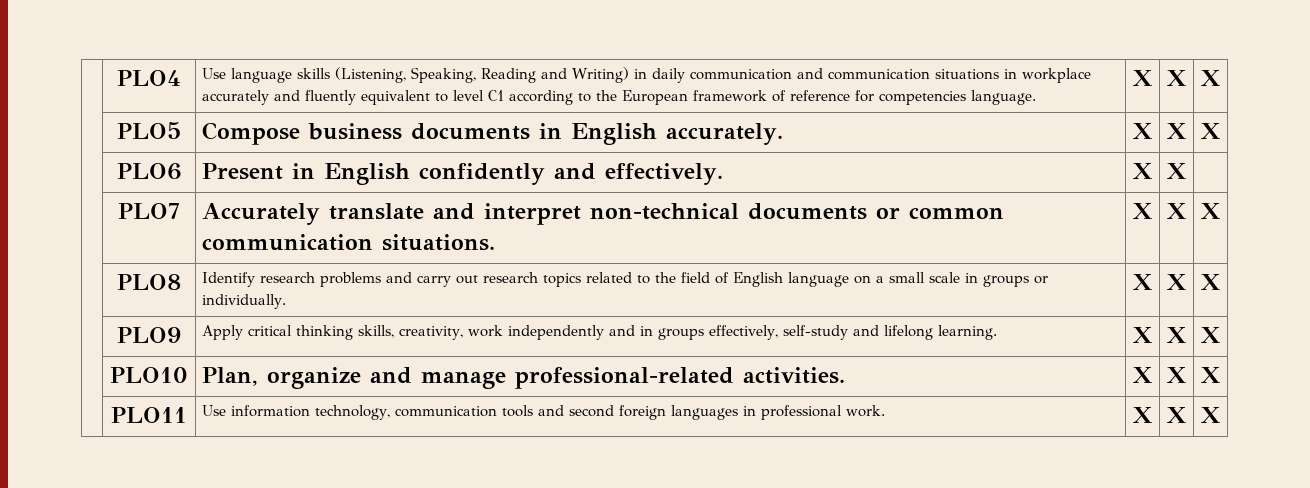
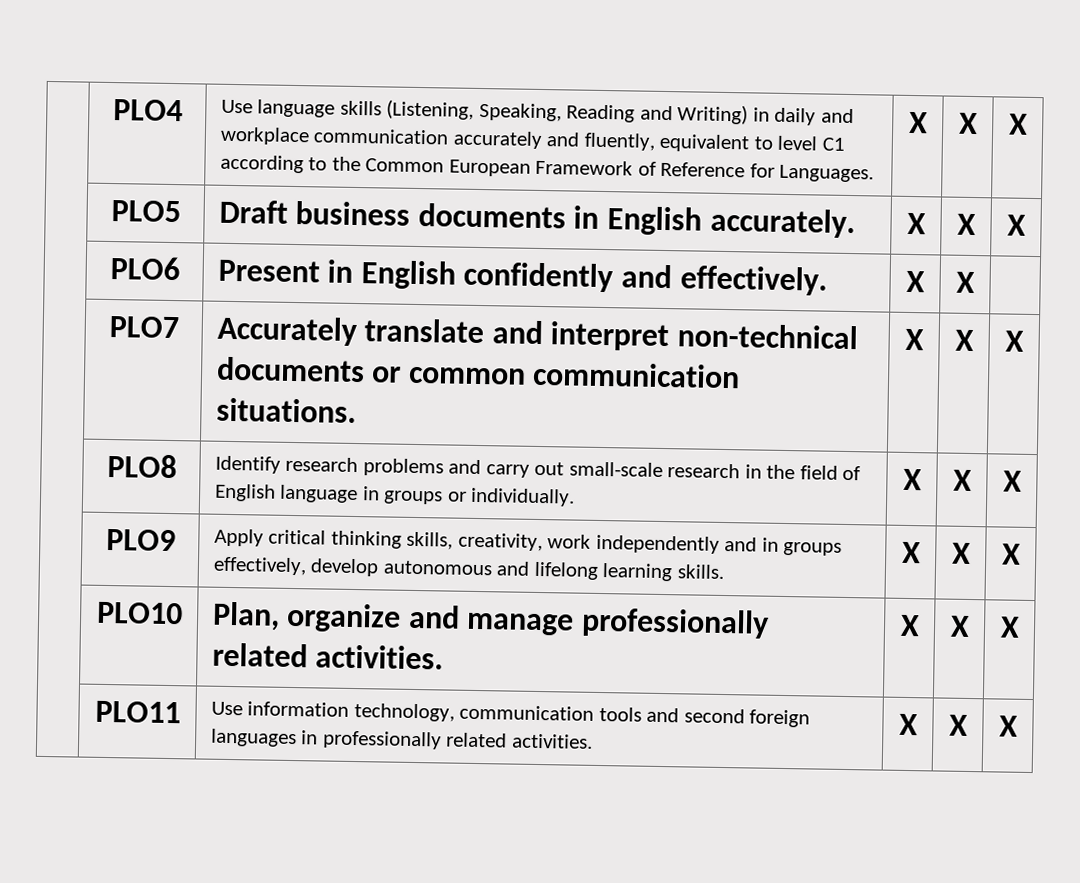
- | PLO4 | Use language skills (Listening, Speaking, Reading and Writing) in daily communication and communication situations in workplace accurately and fluently equivalent to level C1 according to the European framework of reference for competencies language. | X | X | X
+ | PLO4 | Use language skills (Listening, Speaking, Reading and Writing) in daily and workplace communication accurately and fluently, equivalent to level C1 according to the Common European Framework of Reference for Languages. | X | X | X
- | PLO5 | Compose business documents in English accurately. | X | X | X
+ | PLO5 | Draft business documents in English accurately. | X | X | X
- | PLO8 | Identify research problems and carry out research topics related to the field of English language on a small scale in groups or individually. | X | X | X
+ | PLO8 | Identify research problems and carry out small-scale research in the field of English language in groups or individually. | X | X | X
- | PLO9 | Apply critical thinking skills, creativity, work independently and in groups effectively, self-study and lifelong learning. | X | X | X
+ | PLO9 | Apply critical thinking skills, creativity, work independently and in groups effectively, develop autonomous and lifelong learning skills. | X | X | X
- | PLO10 | Plan, organize and manage professional-related activities. | X | X | X
+ | PLO10 | Plan, organize and manage professionally related activities. | X | X | X
- | PLO11 | Use information technology, communication tools and second foreign languages in professional work. | X | X | X
+ | PLO11 | Use information technology, communication tools and second foreign languages in professionally related activities. | X | X | X

